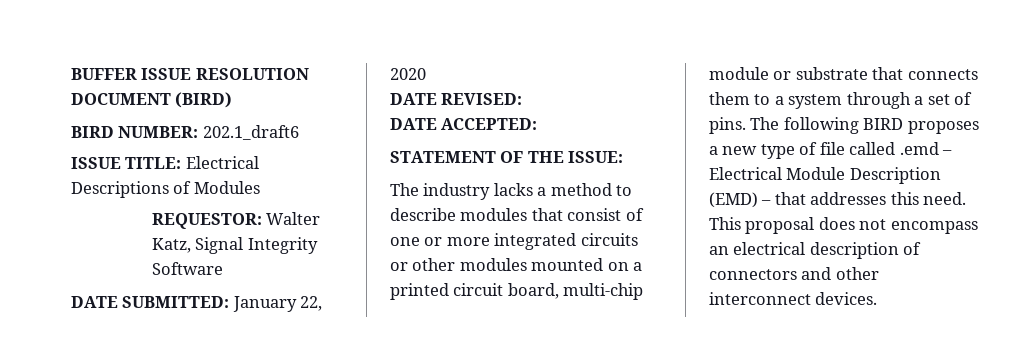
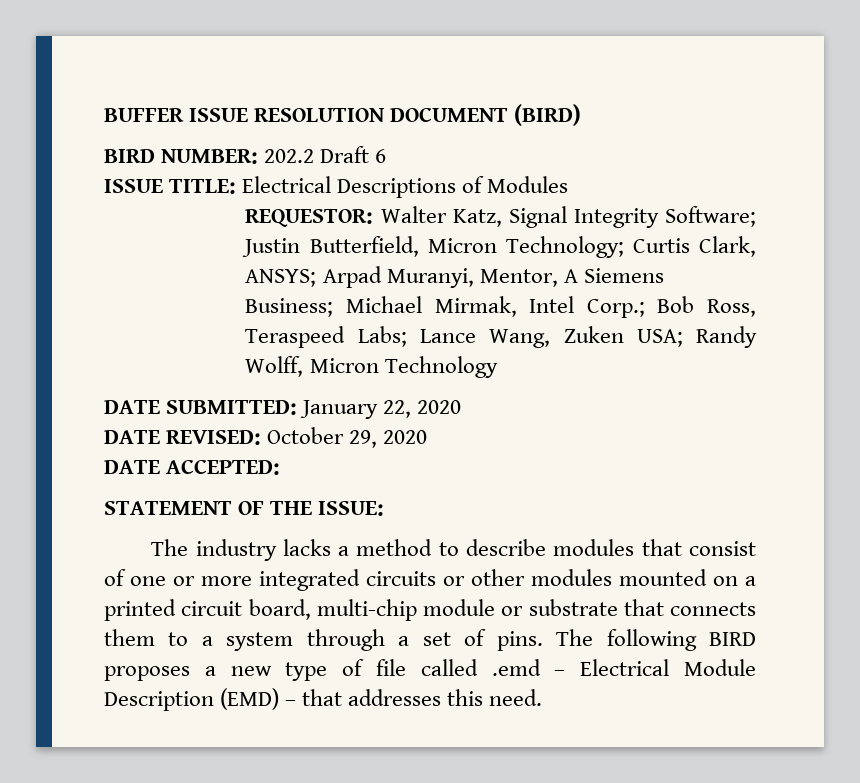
- BIRD NUMBER: 202.1_draft6
+ BIRD NUMBER: 202.2 Draft 6
- REQUESTOR: Walter Katz, Signal Integrity Software
+ REQUESTOR: Walter Katz, Signal Integrity Software; Justin Butterfield, Micron Technology; Curtis Clark, ANSYS; Arpad Muranyi, Mentor, A Siemens Business; Michael Mirmak, Intel Corp.; Bob Ross, Teraspeed Labs; Lance Wang, Zuken USA; Randy Wolff, Micron Technology
- DATE REVISED:
+ DATE REVISED: October 29, 2020
- This proposal does not encompass an electrical description of connectors and other interconnect devices.

